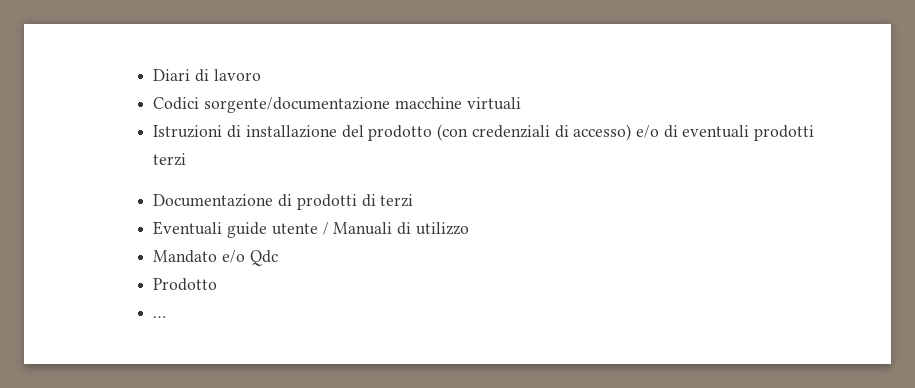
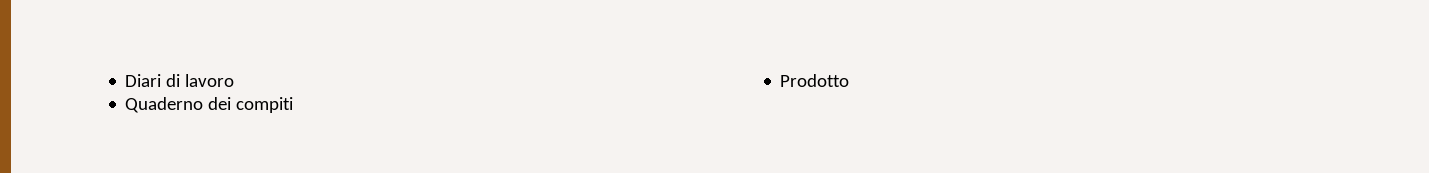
- Codici sorgente/documentazione macchine virtuali
- Istruzioni di installazione del prodotto (con credenziali di accesso) e/o di eventuali prodotti terzi
- Documentazione di prodotti di terzi
- Eventuali guide utente / Manuali di utilizzo
- Mandato e/o Qdc
+ Quaderno dei compiti
- …

